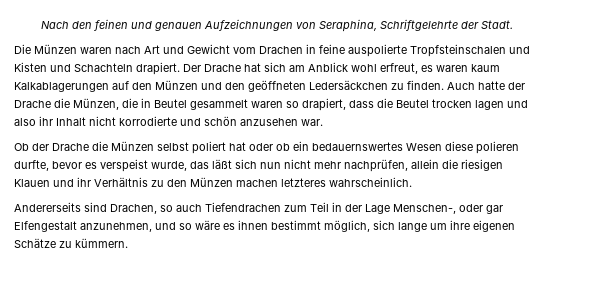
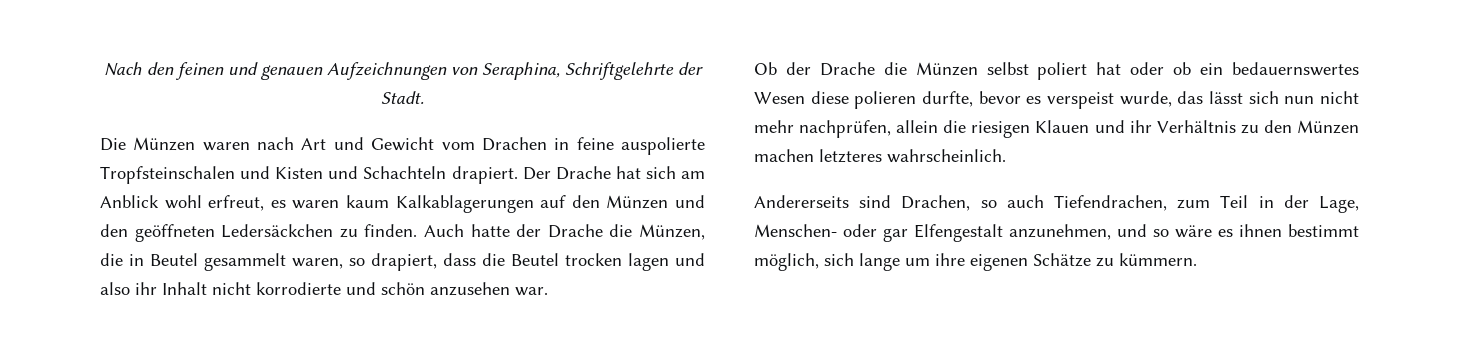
- Auch hatte der Drache die Münzen, die in Beutel gesammelt waren so drapiert, dass die Beutel trocken lagen und also ihr Inhalt nicht korrodierte und schön anzusehen war.
+ Auch hatte der Drache die Münzen, die in Beutel gesammelt waren, so drapiert, dass die Beutel trocken lagen und also ihr Inhalt nicht korrodierte und schön anzusehen war.
- Ob der Drache die Münzen selbst poliert hat oder ob ein bedauernswertes Wesen diese polieren durfte, bevor es verspeist wurde, das läßt sich nun nicht mehr nachprüfen, allein die riesigen Klauen und ihr Verhältnis zu den Münzen machen letzteres wahrscheinlich.
+ Ob der Drache die Münzen selbst poliert hat oder ob ein bedauernswertes Wesen diese polieren durfte, bevor es verspeist wurde, das lässt sich nun nicht mehr nachprüfen, allein die riesigen Klauen und ihr Verhältnis zu den Münzen machen letzteres wahrscheinlich.
- Andererseits sind Drachen, so auch Tiefendrachen zum Teil in der Lage Menschen-, oder gar Elfengestalt anzunehmen, und so wäre es ihnen bestimmt möglich, sich lange um ihre eigenen Schätze zu kümmern.
+ Andererseits sind Drachen, so auch Tiefendrachen, zum Teil in der Lage, Menschen- oder gar Elfengestalt anzunehmen, und so wäre es ihnen bestimmt möglich, sich lange um ihre eigenen Schätze zu kümmern.

